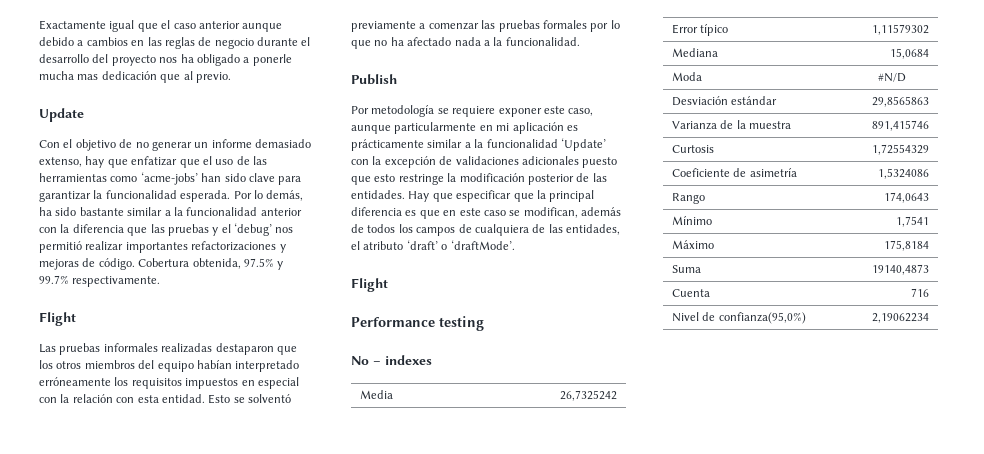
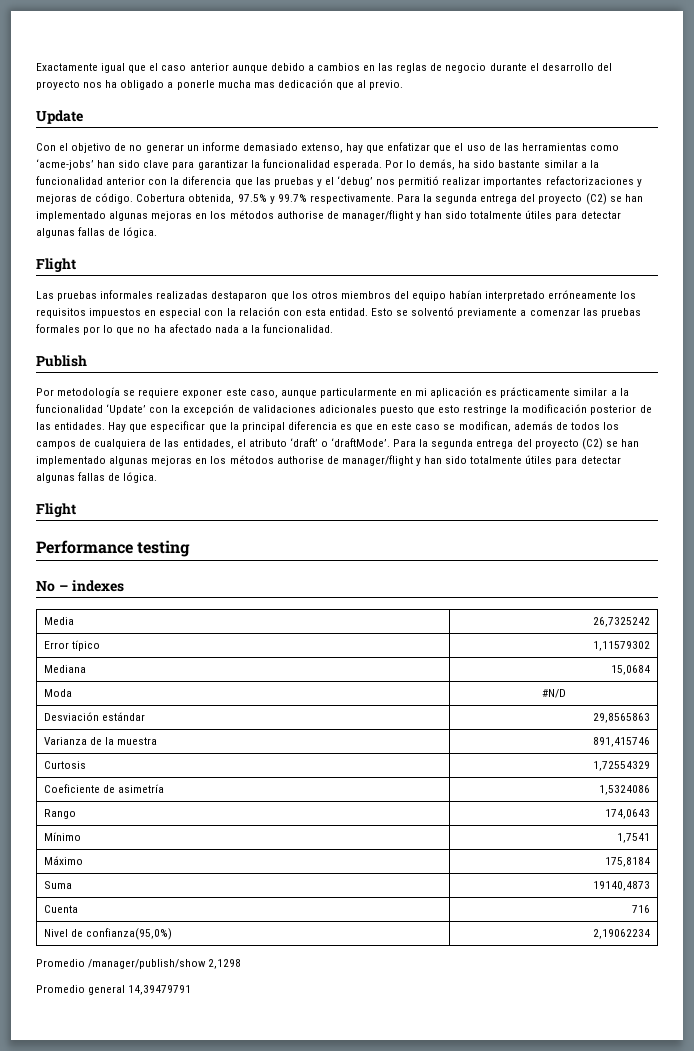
- Cobertura obtenida, 97.5% y 99.7% respectivamente.
+ Cobertura obtenida, 97.5% y 99.7% respectivamente. Para la segunda entrega del proyecto (C2) se han implementado algunas mejoras en los métodos authorise de manager/flight y han sido totalmente útiles para detectar algunas fallas de lógica.
- Hay que especificar que la principal diferencia es que en este caso se modifican, además de todos los campos de cualquiera de las entidades, el atributo ‘draft’ o ‘draftMode’.
+ Hay que especificar que la principal diferencia es que en este caso se modifican, además de todos los campos de cualquiera de las entidades, el atributo ‘draft’ o ‘draftMode’. Para la segunda entrega del proyecto (C2) se han implementado algunas mejoras en los métodos authorise de manager/flight y han sido totalmente útiles para detectar algunas fallas de lógica.
+ Promedio /manager/publish/show 2,1298
+ Promedio general 14,39479791

